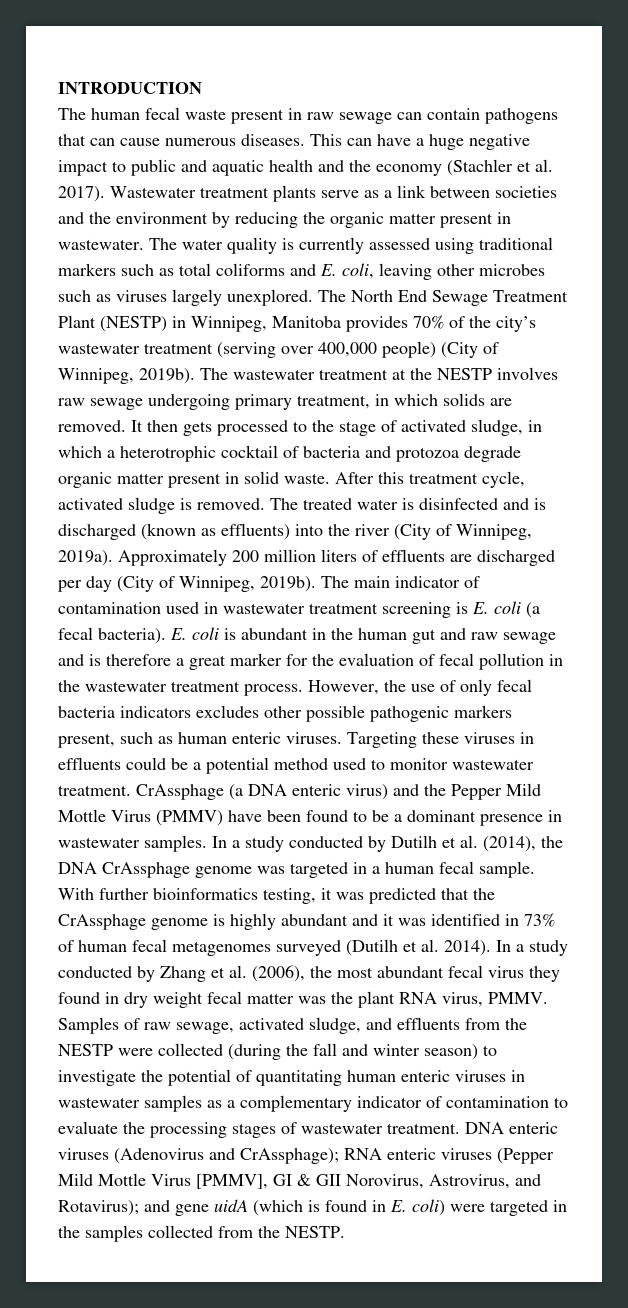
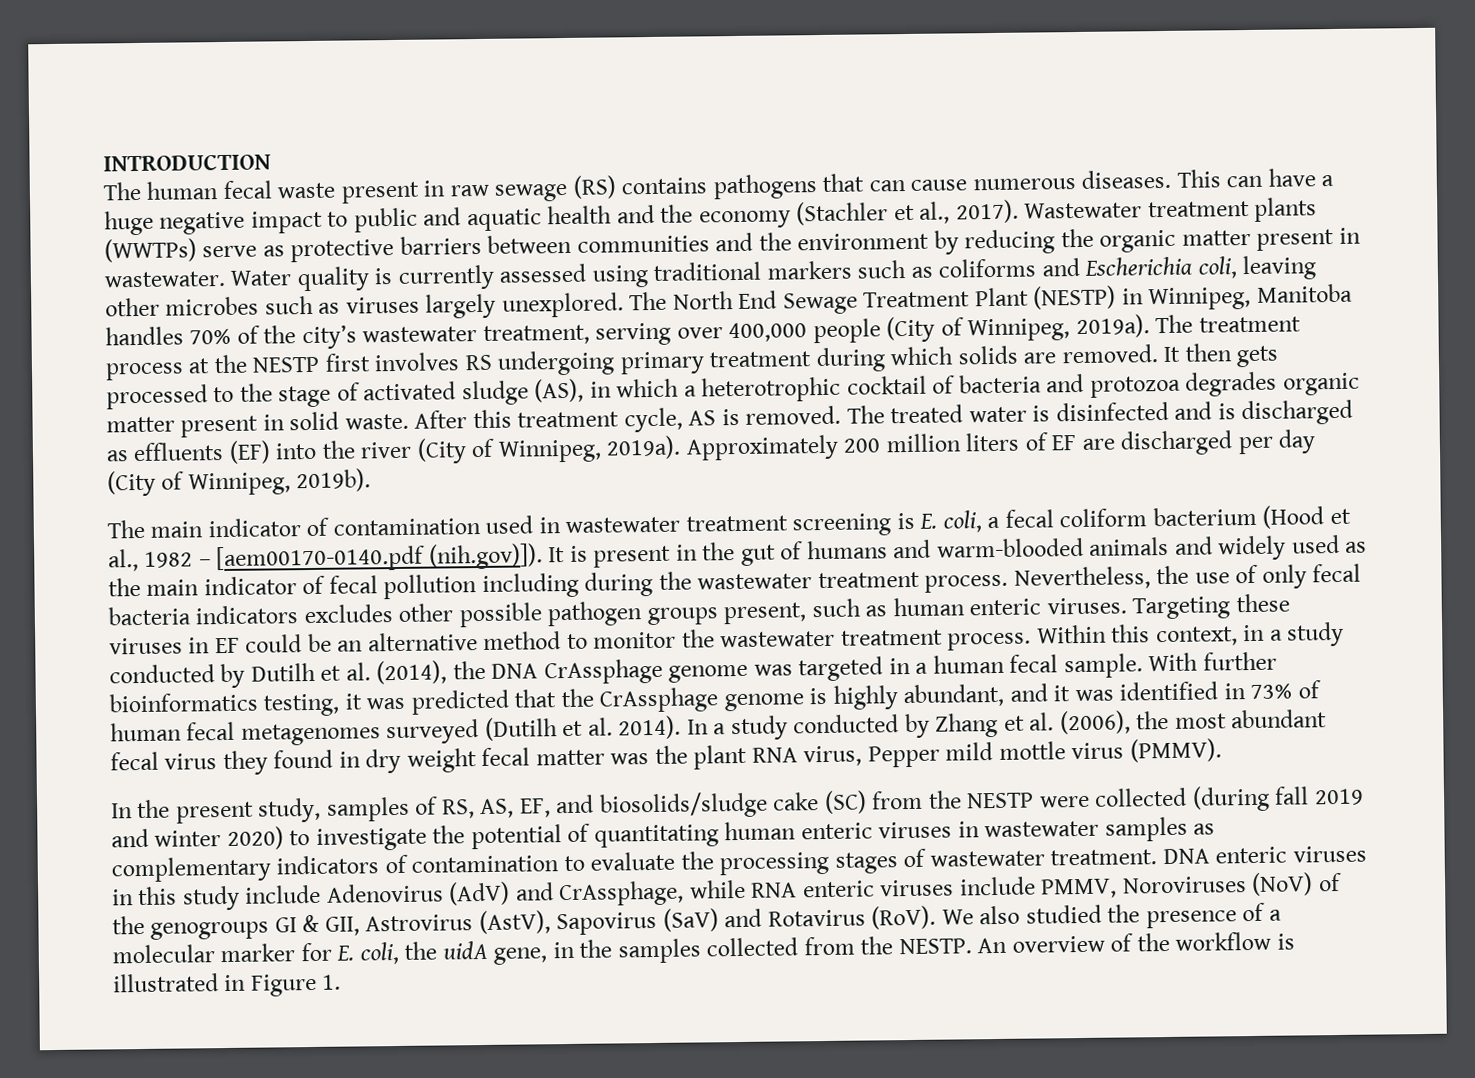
- The human fecal waste present in raw sewage can contain pathogens that can cause numerous diseases.
+ The human fecal waste present in raw sewage (RS) contains pathogens that can cause numerous diseases.
- This can have a huge negative impact to public and aquatic health and the economy (Stachler et al. 2017).
+ This can have a huge negative impact to public and aquatic health and the economy (Stachler et al., 2017).
- Wastewater treatment plants serve as a link between societies and the environment by reducing the organic matter present in wastewater.
+ Wastewater treatment plants (WWTPs) serve as protective barriers between communities and the environment by reducing the organic matter present in wastewater.
- The water quality is currently assessed using traditional markers such as total coliforms and E. coli, leaving other microbes such as viruses largely unexplored.
+ Water quality is currently assessed using traditional markers such as coliforms and Escherichia coli, leaving other microbes such as viruses largely unexplored.
- The North End Sewage Treatment Plant (NESTP) in Winnipeg, Manitoba provides 70% of the city’s wastewater treatment (serving over 400,000 people) (City of Winnipeg, 2019b). The wastewater treatment at the NESTP involves raw sewage undergoing primary treatment, in which solids are removed.
+ The North End Sewage Treatment Plant (NESTP) in Winnipeg, Manitoba handles 70% of the city’s wastewater treatment, serving over 400,000 people (City of Winnipeg, 2019a). The treatment process at the NESTP first involves RS undergoing primary treatment during which solids are removed.
- It then gets processed to the stage of activated sludge, in which a heterotrophic cocktail of bacteria and protozoa degrade organic matter present in solid waste.
+ It then gets processed to the stage of activated sludge (AS), in which a heterotrophic cocktail of bacteria and protozoa degrades organic matter present in solid waste.
- After this treatment cycle, activated sludge is removed.
+ After this treatment cycle, AS is removed.
- The treated water is disinfected and is discharged (known as effluents) into the river (City of Winnipeg, 2019a).
+ The treated water is disinfected and is discharged as effluents (EF) into the river (City of Winnipeg, 2019a).
- Approximately 200 million liters of effluents are discharged per day (City of Winnipeg, 2019b). The main indicator of contamination used in wastewater treatment screening is E. coli (a fecal bacteria). E. coli is abundant in the human gut and raw sewage and is therefore a great marker for the evaluation of fecal pollution in the wastewater treatment process. However, the use of only fecal bacteria indicators excludes other possible pathogenic markers present, such as human enteric viruses.
+ Approximately 200 million liters of EF are discharged per day (City of Winnipeg, 2019b).
+ The main indicator of contamination used in wastewater treatment screening is E. coli, a fecal coliform bacterium (Hood et al., 1982 – [aem00170-0140.pdf (nih.gov)]). It is present in the gut of humans and warm-blooded animals and widely used as the main indicator of fecal pollution including during the wastewater treatment process. Nevertheless, the use of only fecal bacteria indicators excludes other possible pathogen groups present, such as human enteric viruses.
- Targeting these viruses in effluents could be a potential method used to monitor wastewater treatment. CrAssphage (a DNA enteric virus) and the Pepper Mild Mottle Virus (PMMV) have been found to be a dominant presence in wastewater samples. In a study conducted by Dutilh et al. (2014), the DNA CrAssphage genome was targeted in a human fecal sample.
+ Targeting these viruses in EF could be an alternative method to monitor the wastewater treatment process. Within this context, in a study conducted by Dutilh et al. (2014), the DNA CrAssphage genome was targeted in a human fecal sample.
- With further bioinformatics testing, it was predicted that the CrAssphage genome is highly abundant and it was identified in 73% of human fecal metagenomes surveyed (Dutilh et al. 2014).
+ With further bioinformatics testing, it was predicted that the CrAssphage genome is highly abundant, and it was identified in 73% of human fecal metagenomes surveyed (Dutilh et al. 2014).
- In a study conducted by Zhang et al. (2006), the most abundant fecal virus they found in dry weight fecal matter was the plant RNA virus, PMMV. Samples of raw sewage, activated sludge, and effluents from the NESTP were collected (during the fall and winter season) to investigate the potential of quantitating human enteric viruses in wastewater samples as a complementary indicator of contamination to evaluate the processing stages of wastewater treatment.
+ In a study conducted by Zhang et al. (2006), the most abundant fecal virus they found in dry weight fecal matter was the plant RNA virus, Pepper mild mottle virus (PMMV).
+ In the present study, samples of RS, AS, EF, and biosolids/sludge cake (SC) from the NESTP were collected (during fall 2019 and winter 2020) to investigate the potential of quantitating human enteric viruses in wastewater samples as complementary indicators of contamination to evaluate the processing stages of wastewater treatment.
- DNA enteric viruses (Adenovirus and CrAssphage); RNA enteric viruses (Pepper Mild Mottle Virus [PMMV], GI & GII Norovirus, Astrovirus, and Rotavirus); and gene uidA (which is found in E. coli) were targeted in the samples collected from the NESTP.
+ DNA enteric viruses in this study include Adenovirus (AdV) and CrAssphage, while RNA enteric viruses include PMMV, Noroviruses (NoV) of the genogroups GI & GII, Astrovirus (AstV), Sapovirus (SaV) and Rotavirus (RoV). We also studied the presence of a molecular marker for E. coli, the uidA gene, in the samples collected from the NESTP.
+ An overview of the workflow is illustrated in Figure 1.

